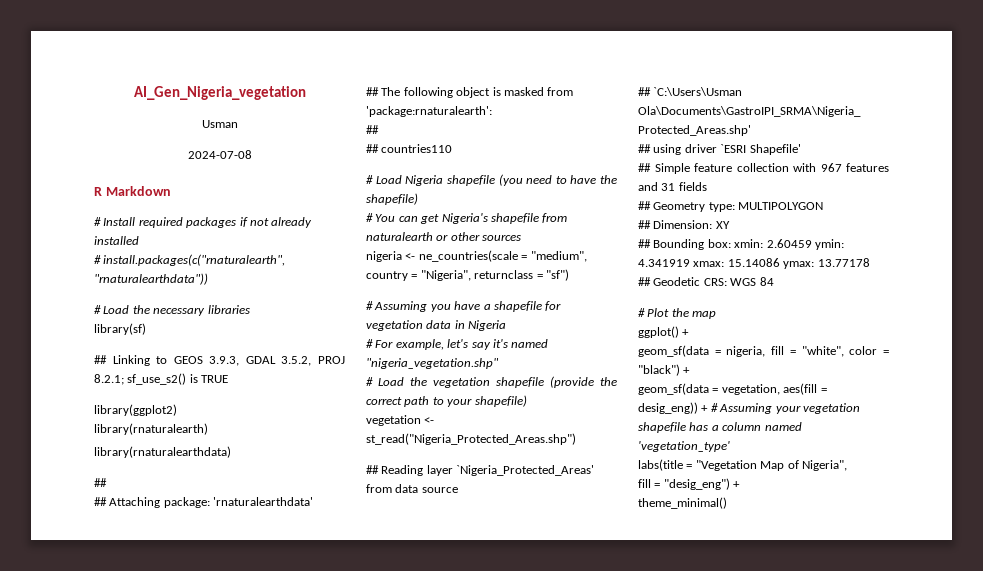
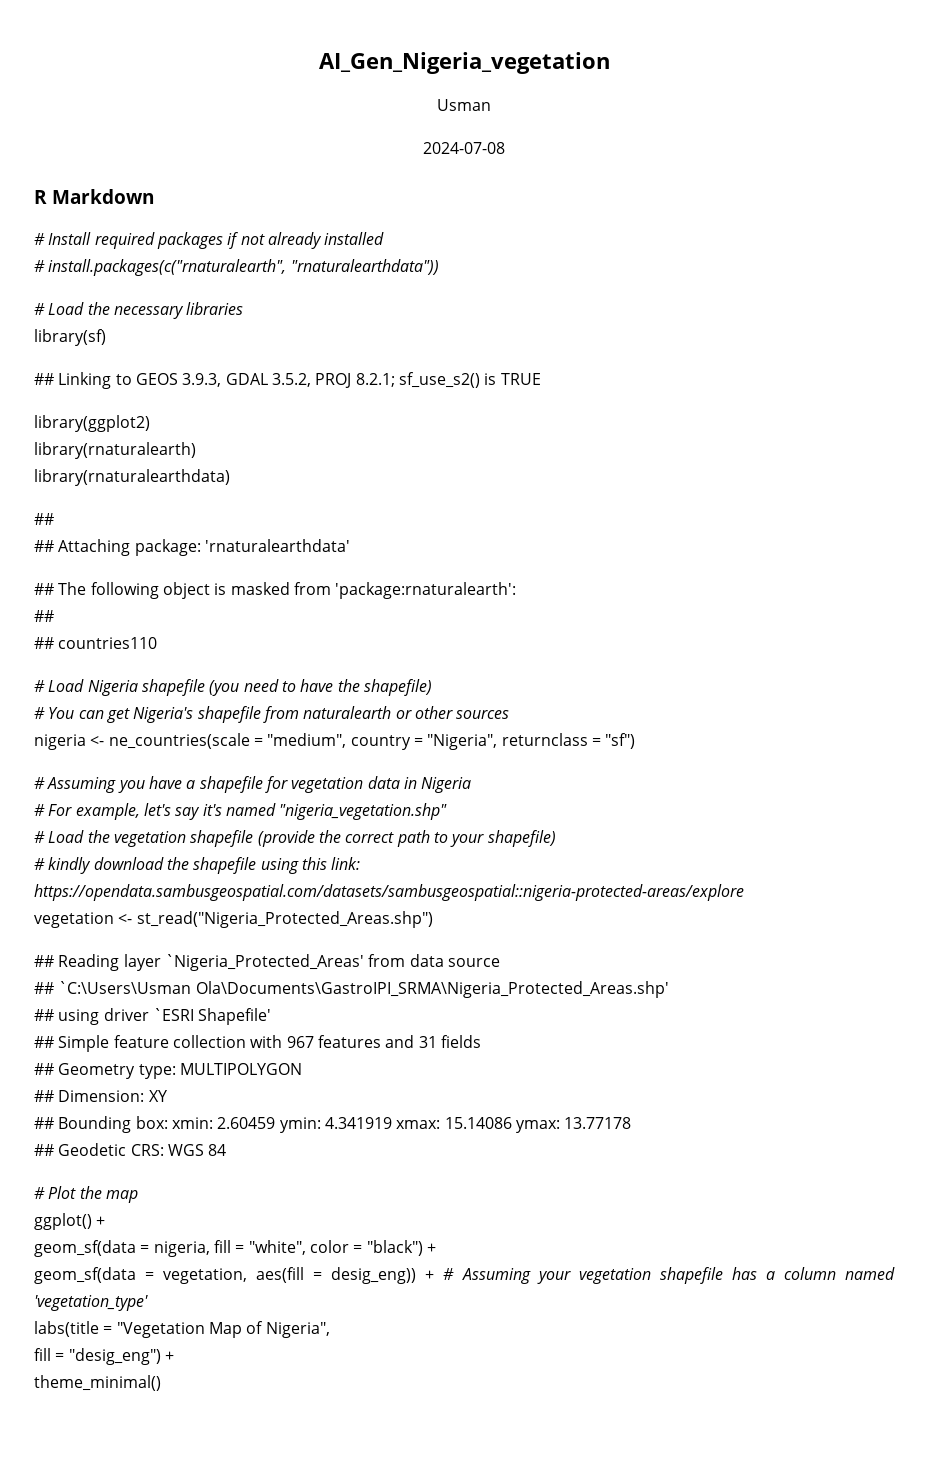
+ # kindly download the shapefile using this link: https://opendata.sambusgeospatial.com/datasets/sambusgeospatial::nigeria-protected-areas/explore

